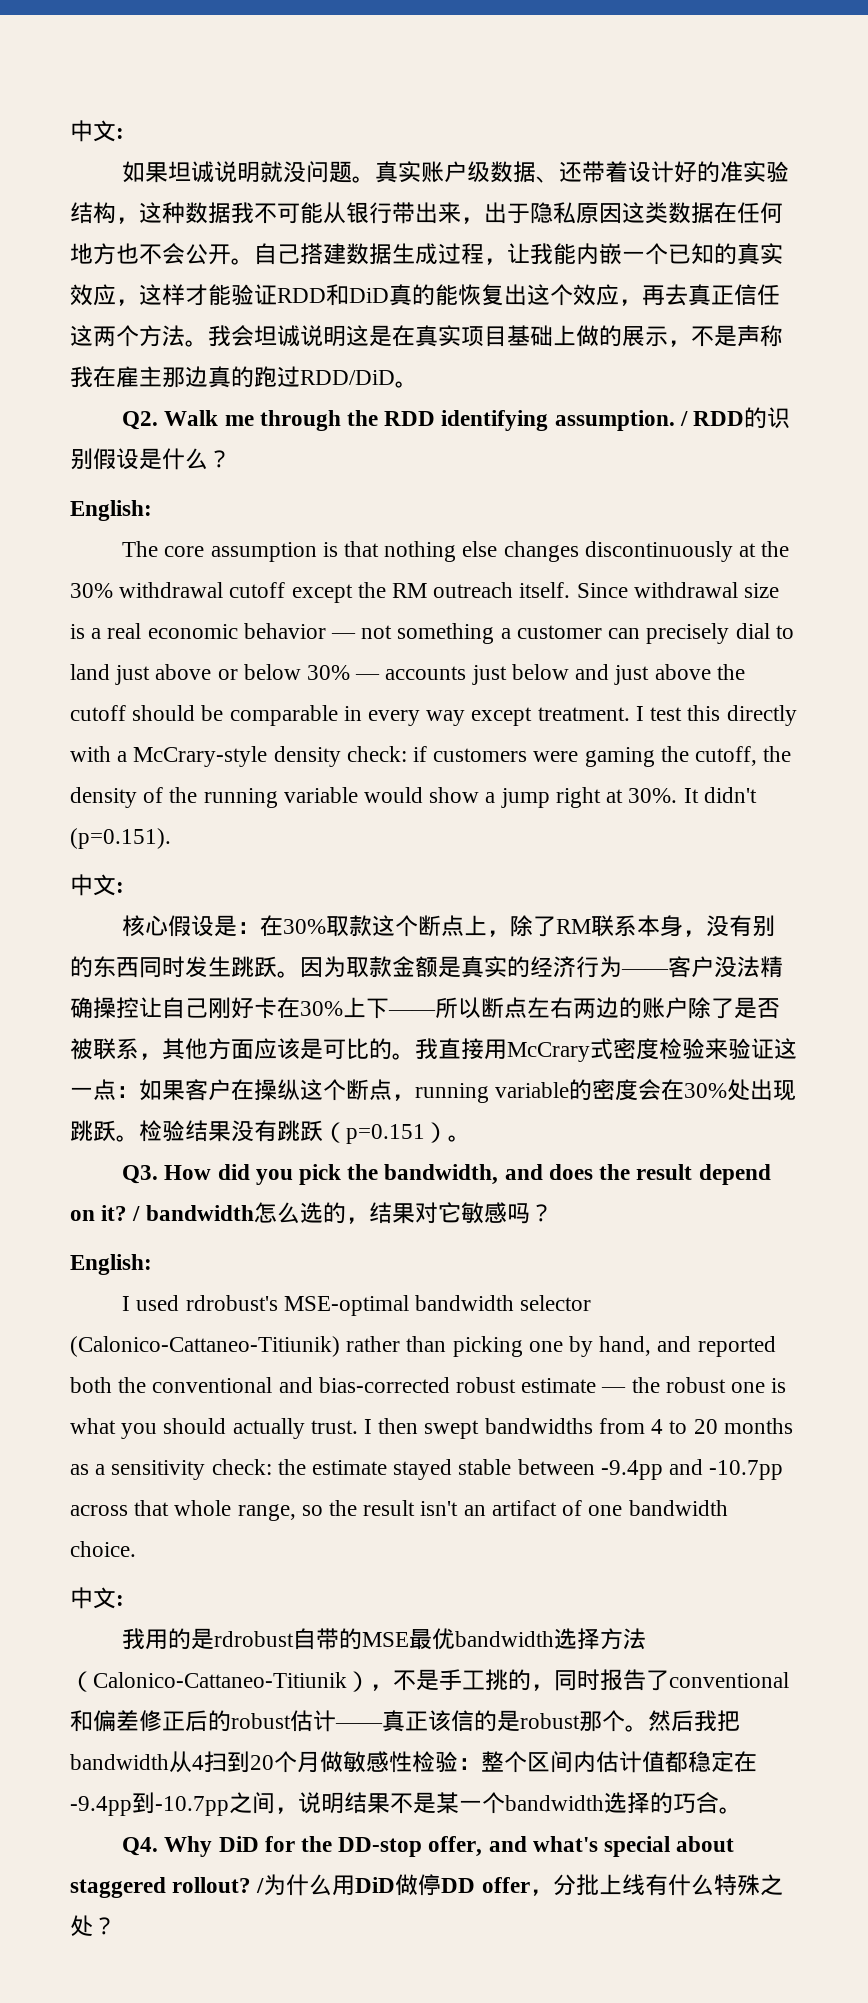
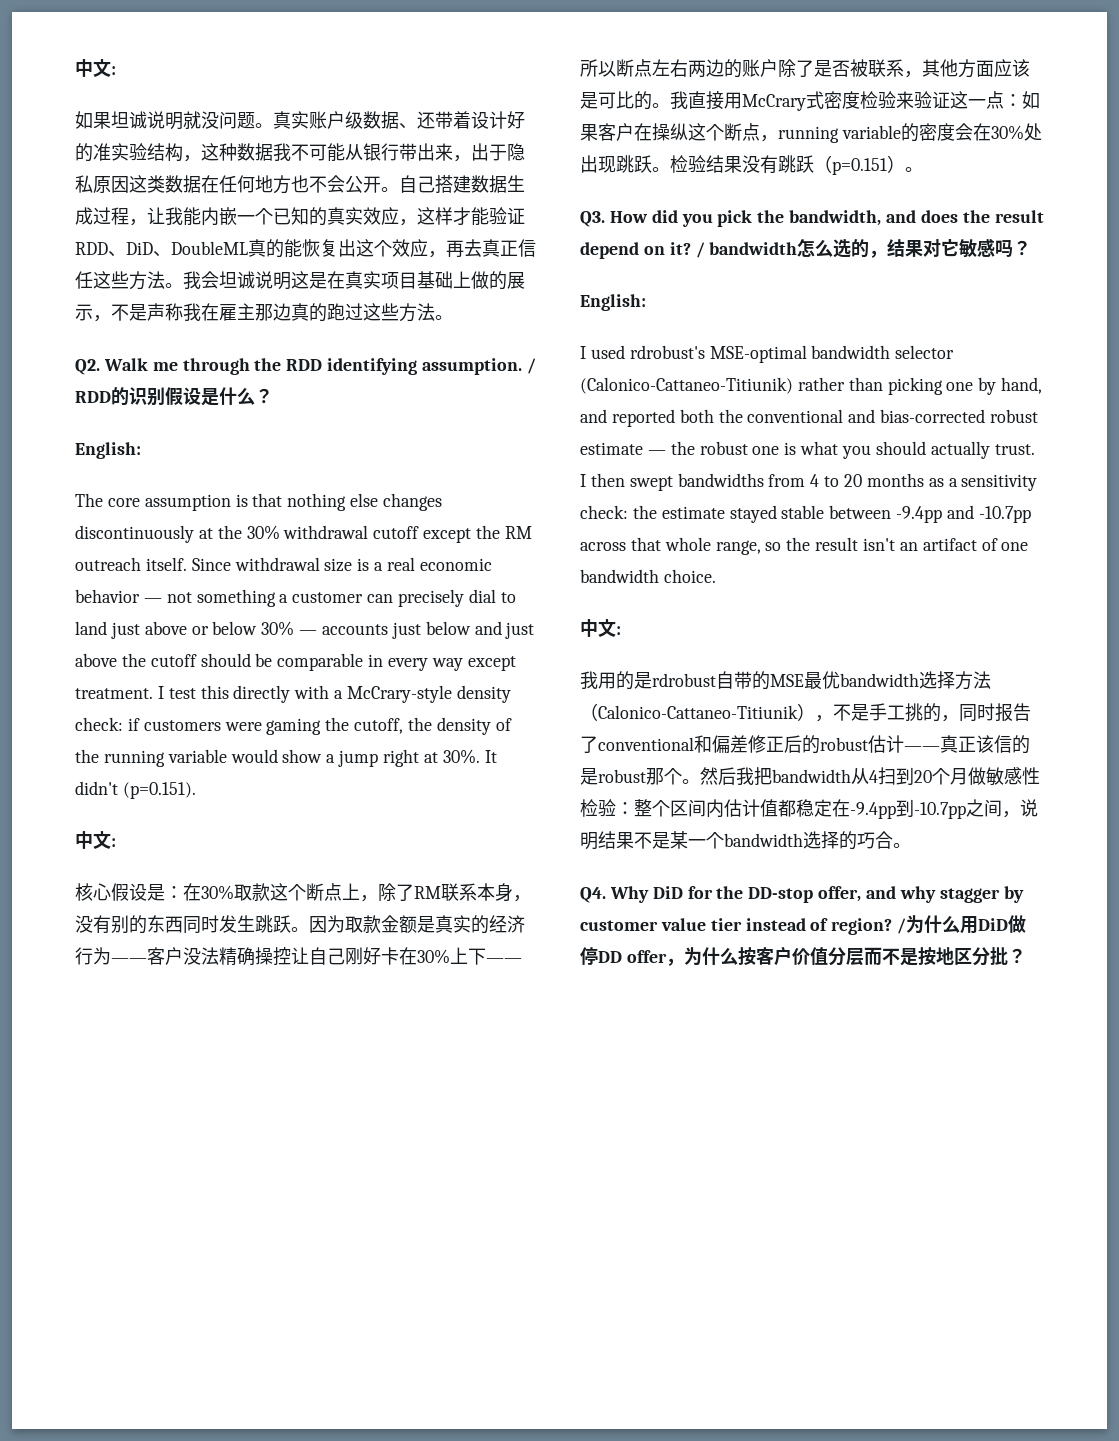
- 自己搭建数据生成过程，让我能内嵌一个已知的真实效应，这样才能验证RDD和DiD真的能恢复出这个效应，再去真正信任这两个方法。
+ 自己搭建数据生成过程，让我能内嵌一个已知的真实效应，这样才能验证RDD、DiD、DoubleML真的能恢复出这个效应，再去真正信任这些方法。
- 我会坦诚说明这是在真实项目基础上做的展示，不是声称我在雇主那边真的跑过RDD/DiD。
+ 我会坦诚说明这是在真实项目基础上做的展示，不是声称我在雇主那边真的跑过这些方法。
- Q4. Why DiD for the DD-stop offer, and what's special about staggered rollout?
+ Q4. Why DiD for the DD-stop offer, and why stagger by customer value tier instead of region?
- /为什么用DiD做停DD offer，分批上线有什么特殊之处？
+ /为什么用DiD做停DD offer，为什么按客户价值分层而不是按地区分批？

